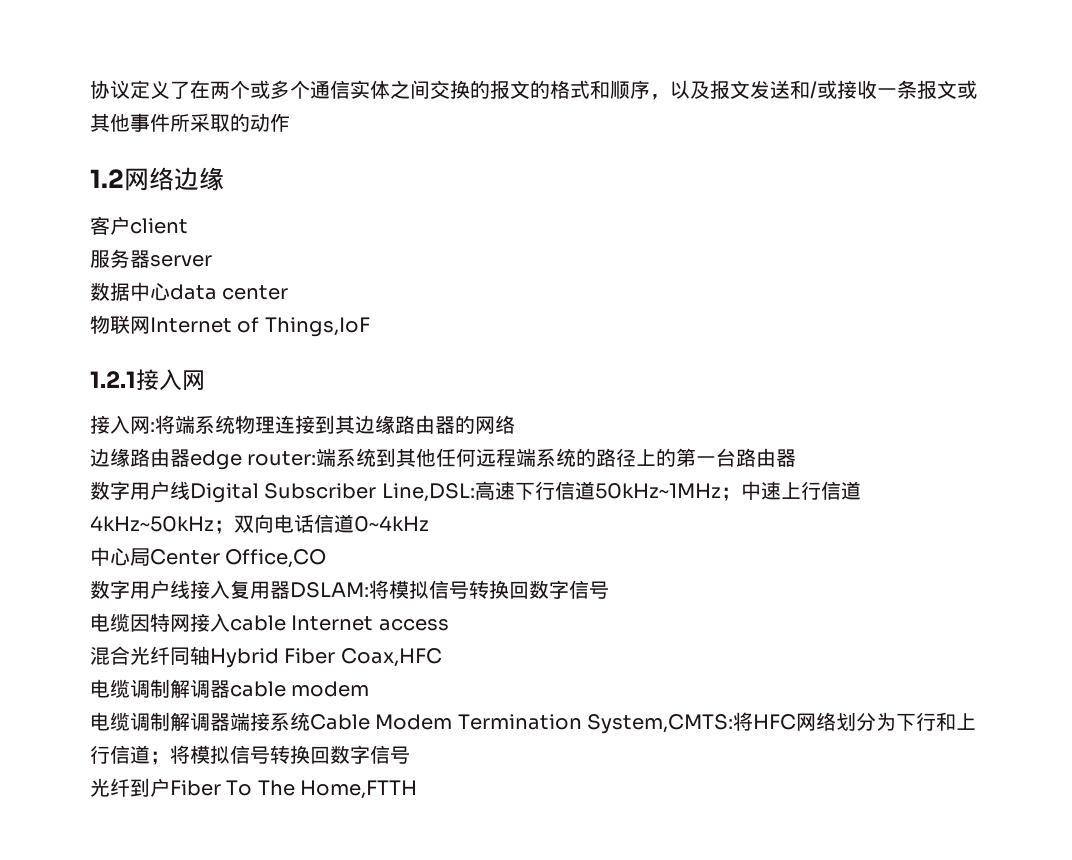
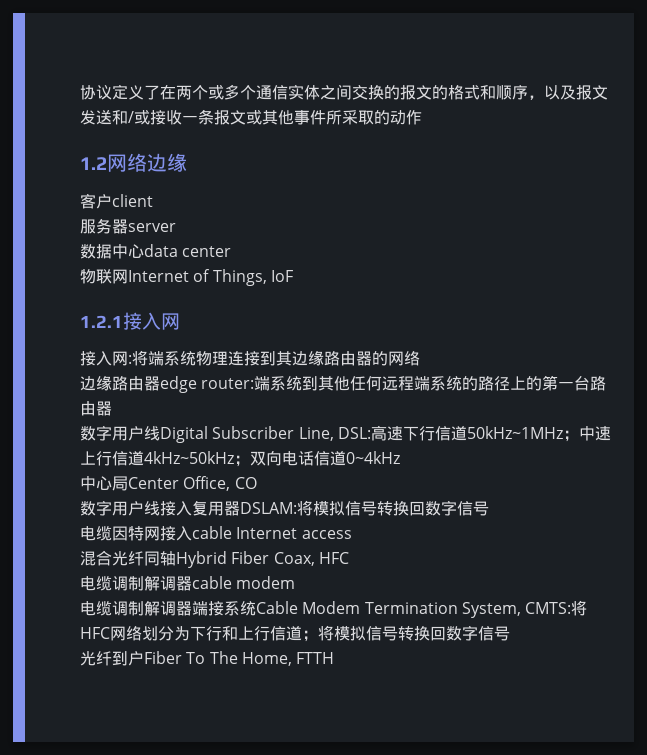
- 物联网Internet of Things,IoF
+ 物联网Internet of Things, IoF
- 数字用户线Digital Subscriber Line,DSL:高速下行信道50kHz~1MHz；中速上行信道4kHz~50kHz；双向电话信道0~4kHz
+ 数字用户线Digital Subscriber Line, DSL:高速下行信道50kHz~1MHz；中速上行信道4kHz~50kHz；双向电话信道0~4kHz
- 中心局Center Office,CO
+ 中心局Center Office, CO
- 混合光纤同轴Hybrid Fiber Coax,HFC
+ 混合光纤同轴Hybrid Fiber Coax, HFC
- 电缆调制解调器端接系统Cable Modem Termination System,CMTS:将HFC网络划分为下行和上行信道；将模拟信号转换回数字信号
+ 电缆调制解调器端接系统Cable Modem Termination System, CMTS:将HFC网络划分为下行和上行信道；将模拟信号转换回数字信号
- 光纤到户Fiber To The Home,FTTH
+ 光纤到户Fiber To The Home, FTTH

